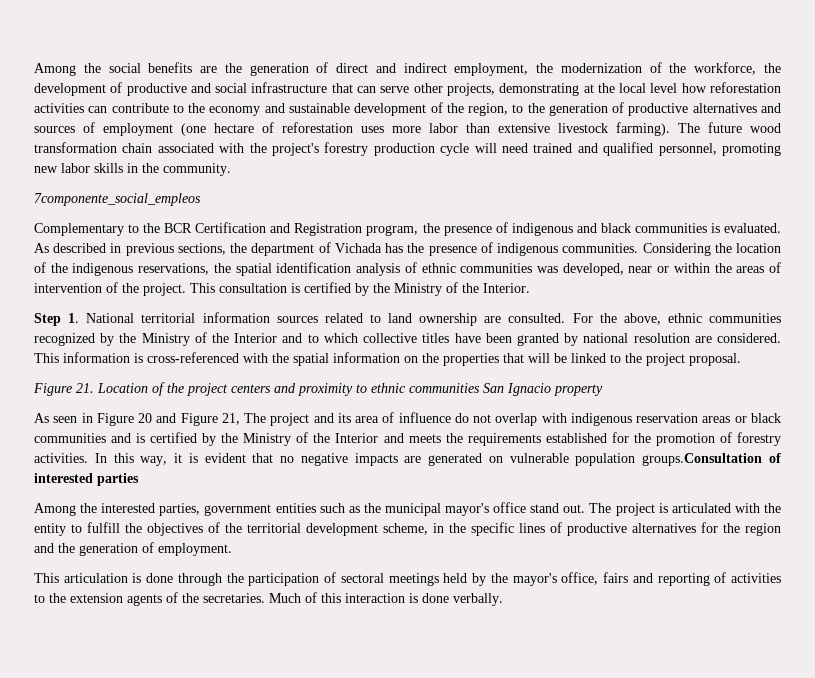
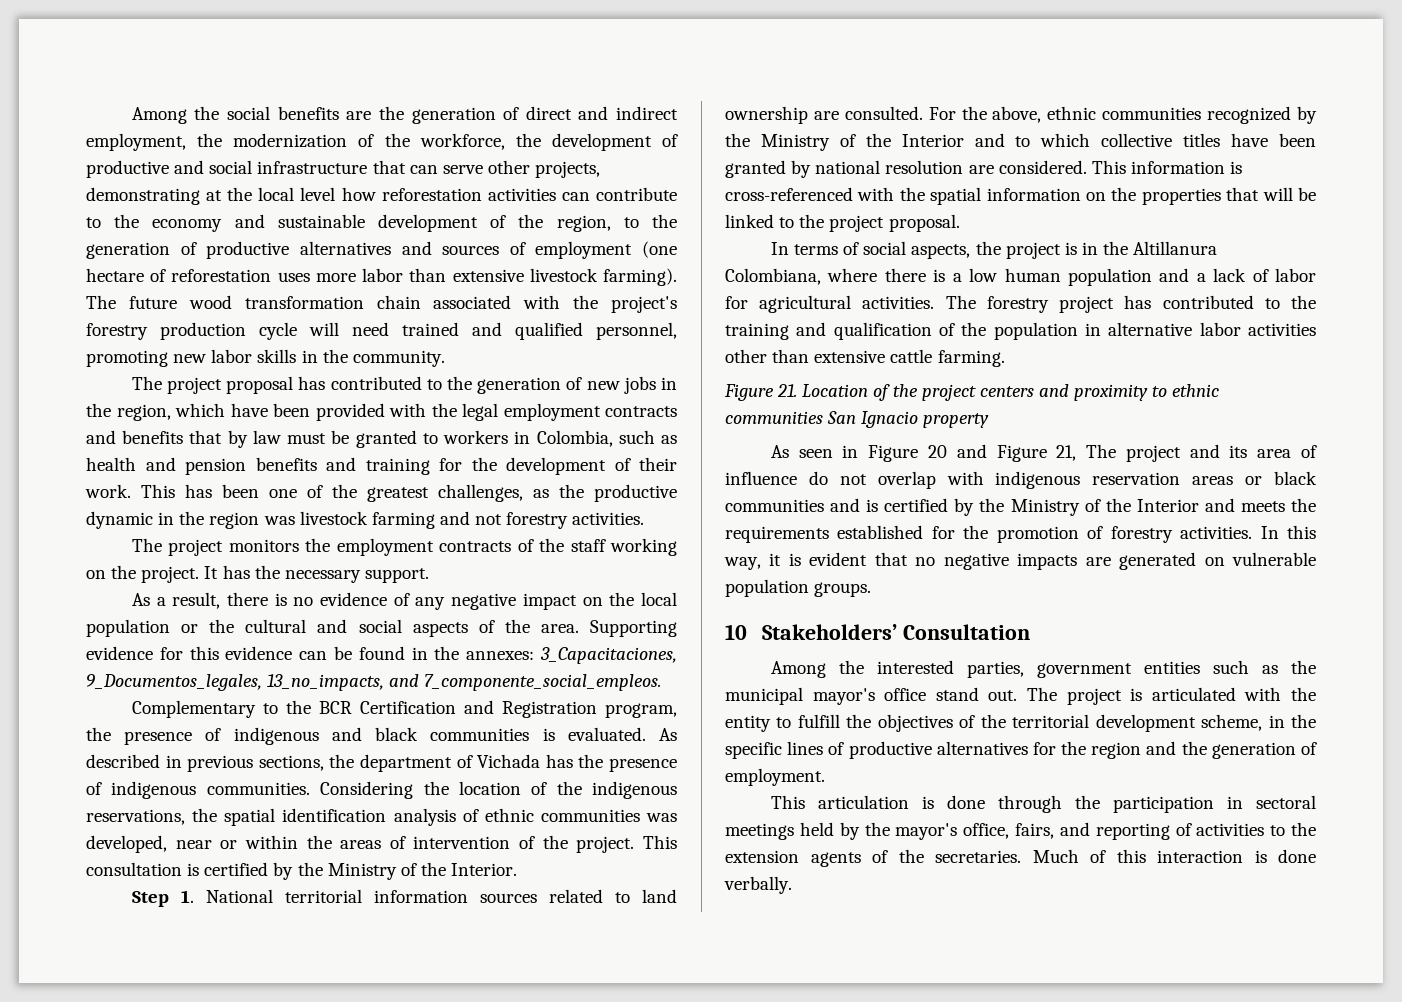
- 7componente_social_empleos
+ The project proposal has contributed to the generation of new jobs in the region, which have been provided with the legal employment contracts and benefits that by law must be granted to workers in Colombia, such as health and pension benefits and training for the development of their work. This has been one of the greatest challenges, as the productive dynamic in the region was livestock farming and not forestry activities.
+ The project monitors the employment contracts of the staff working on the project. It has the necessary support.
+ As a result, there is no evidence of any negative impact on the local population or the cultural and social aspects of the area. Supporting evidence for this evidence can be found in the annexes: 3_Capacitaciones, 9_Documentos_legales, 13_no_impacts, and 7_componente_social_empleos.
+ In terms of social aspects, the project is in the Altillanura Colombiana, where there is a low human population and a lack of labor for agricultural activities. The forestry project has contributed to the training and qualification of the population in alternative labor activities other than extensive cattle farming.
- In this way, it is evident that no negative impacts are generated on vulnerable population groups.Consultation of interested parties
+ In this way, it is evident that no negative impacts are generated on vulnerable population groups.
+ 10 Stakeholders’ Consultation
- This articulation is done through the participation of sectoral meetings held by the mayor's office, fairs and reporting of activities to the extension agents of the secretaries.
+ This articulation is done through the participation in sectoral meetings held by the mayor's office, fairs, and reporting of activities to the extension agents of the secretaries.

